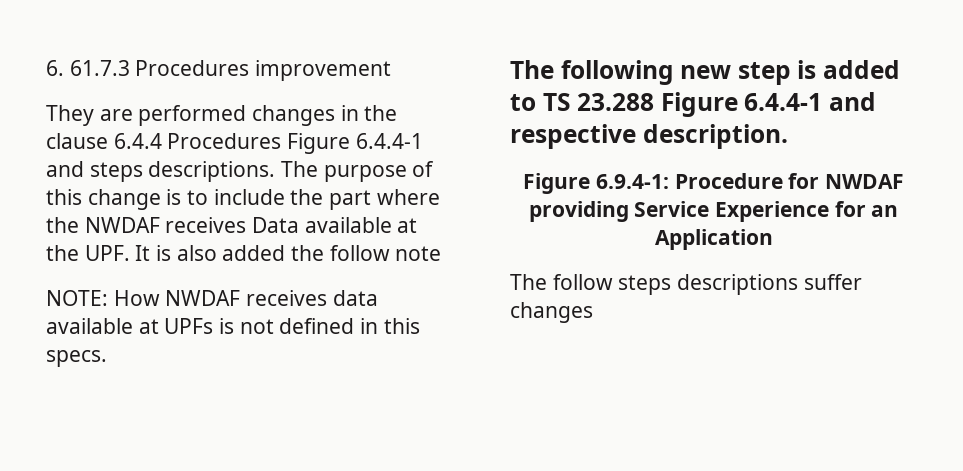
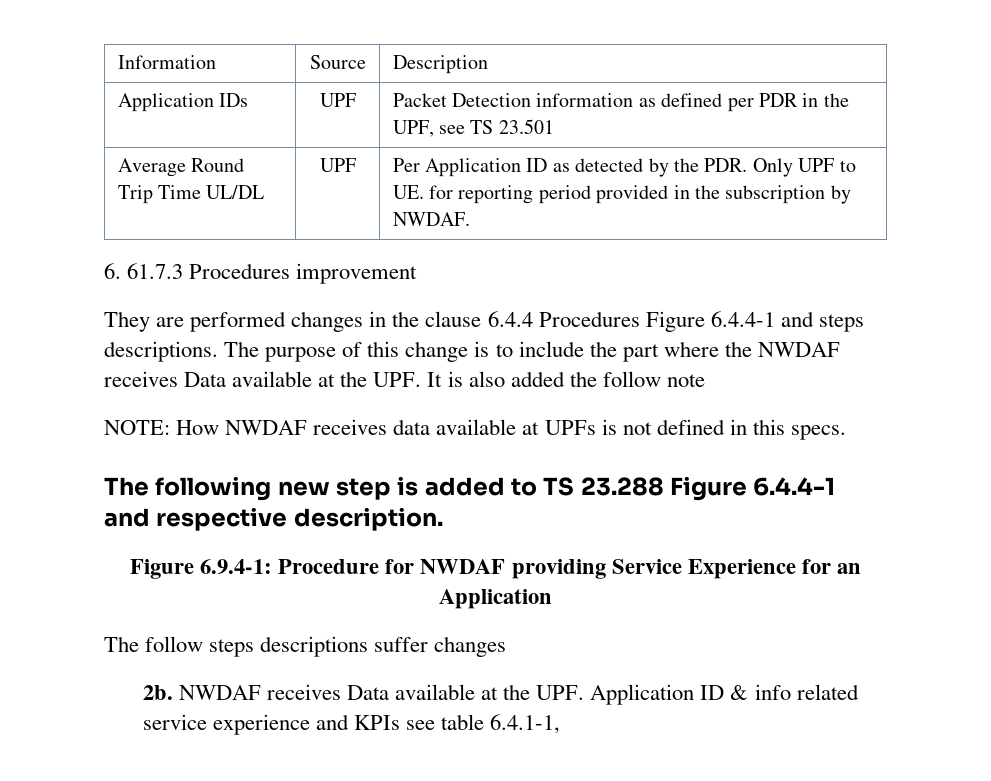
+ Information | Source | Description
+ Application IDs | UPF | Packet Detection information as defined per PDR in the UPF, see TS 23.501
+ Average Round Trip Time UL/DL | UPF | Per Application ID as detected by the PDR. Only UPF to UE. for reporting period provided in the subscription by NWDAF.
+ 2b. NWDAF receives Data available at the UPF. Application ID & info related service experience and KPIs see table 6.4.1-1,

